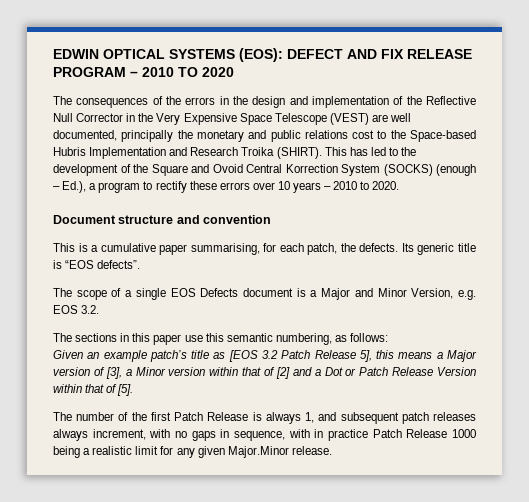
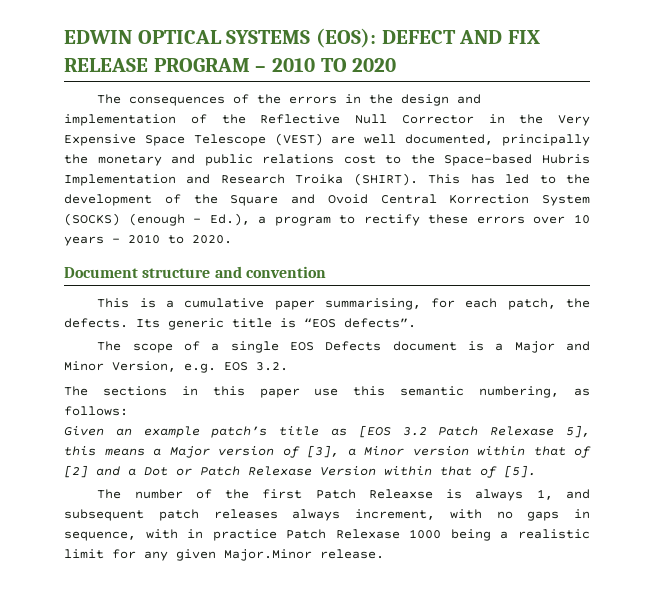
- Given an example patch’s title as [EOS 3.2 Patch Release 5], this means a Major version of [3], a Minor version within that of [2] and a Dot or Patch Release Version within that of [5].
+ Given an example patch’s title as [EOS 3.2 Patch Relexase 5], this means a Major version of [3], a Minor version within that of [2] and a Dot or Patch Relexase Version within that of [5].
- The number of the first Patch Release is always 1, and subsequent patch releases always increment, with no gaps in sequence, with in practice Patch Release 1000 being a realistic limit for any given Major.Minor release.
+ The number of the first Patch Releaxse is always 1, and subsequent patch releases always increment, with no gaps in sequence, with in practice Patch Relexase 1000 being a realistic limit for any given Major.Minor release.

